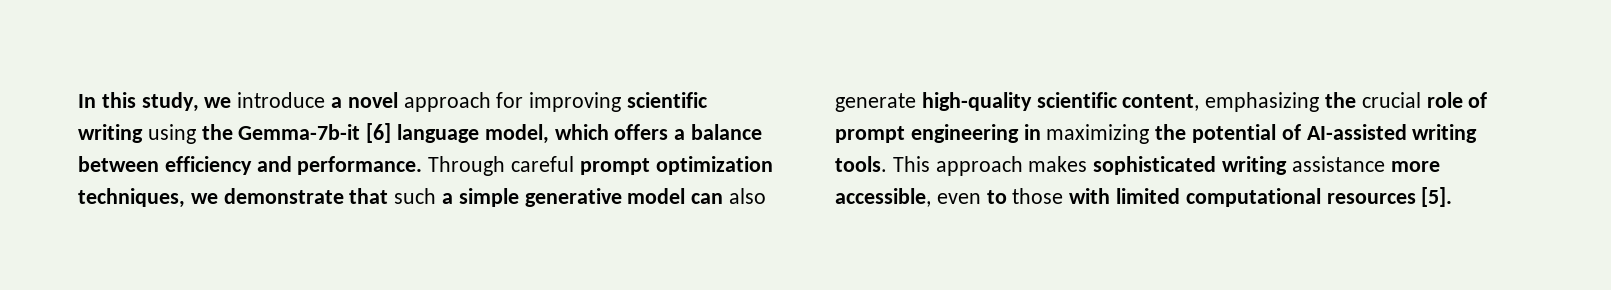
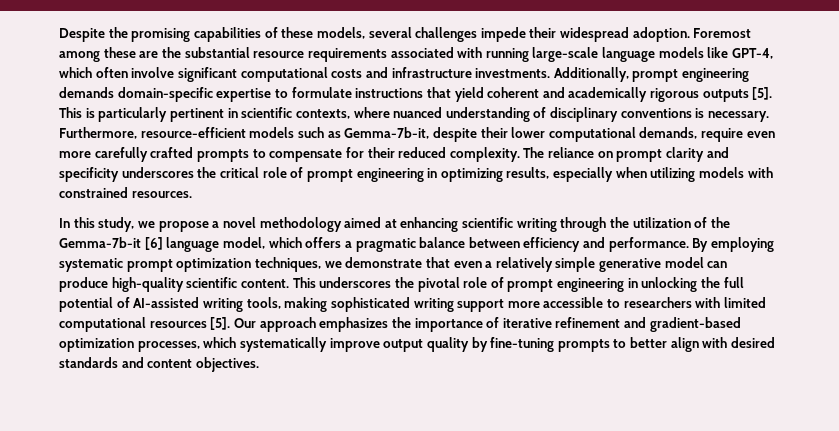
+ Despite the promising capabilities of these models, several challenges impede their widespread adoption. Foremost among these are the substantial resource requirements associated with running large-scale language models like GPT-4, which often involve significant computational costs and infrastructure investments. Additionally, prompt engineering demands domain-specific expertise to formulate instructions that yield coherent and academically rigorous outputs [5]. This is particularly pertinent in scientific contexts, where nuanced understanding of disciplinary conventions is necessary. Furthermore, resource-efficient models such as Gemma-7b-it, despite their lower computational demands, require even more carefully crafted prompts to compensate for their reduced complexity. The reliance on prompt clarity and specificity underscores the critical role of prompt engineering in optimizing results, especially when utilizing models with constrained resources.
- In this study, we introduce a novel approach for improving scientific writing using the Gemma-7b-it [6] language model, which offers a balance between efficiency and performance.
+ In this study, we propose a novel methodology aimed at enhancing scientific writing through the utilization of the Gemma-7b-it [6] language model, which offers a pragmatic balance between efficiency and performance.
- Through careful prompt optimization techniques, we demonstrate that such a simple generative model can also generate high-quality scientific content, emphasizing the crucial role of prompt engineering in maximizing the potential of AI-assisted writing tools. This approach makes sophisticated writing assistance more accessible, even to those with limited computational resources [5].
+ By employing systematic prompt optimization techniques, we demonstrate that even a relatively simple generative model can produce high-quality scientific content. This underscores the pivotal role of prompt engineering in unlocking the full potential of AI-assisted writing tools, making sophisticated writing support more accessible to researchers with limited computational resources [5].
+ Our approach emphasizes the importance of iterative refinement and gradient-based optimization processes, which systematically improve output quality by fine-tuning prompts to better align with desired standards and content objectives.

